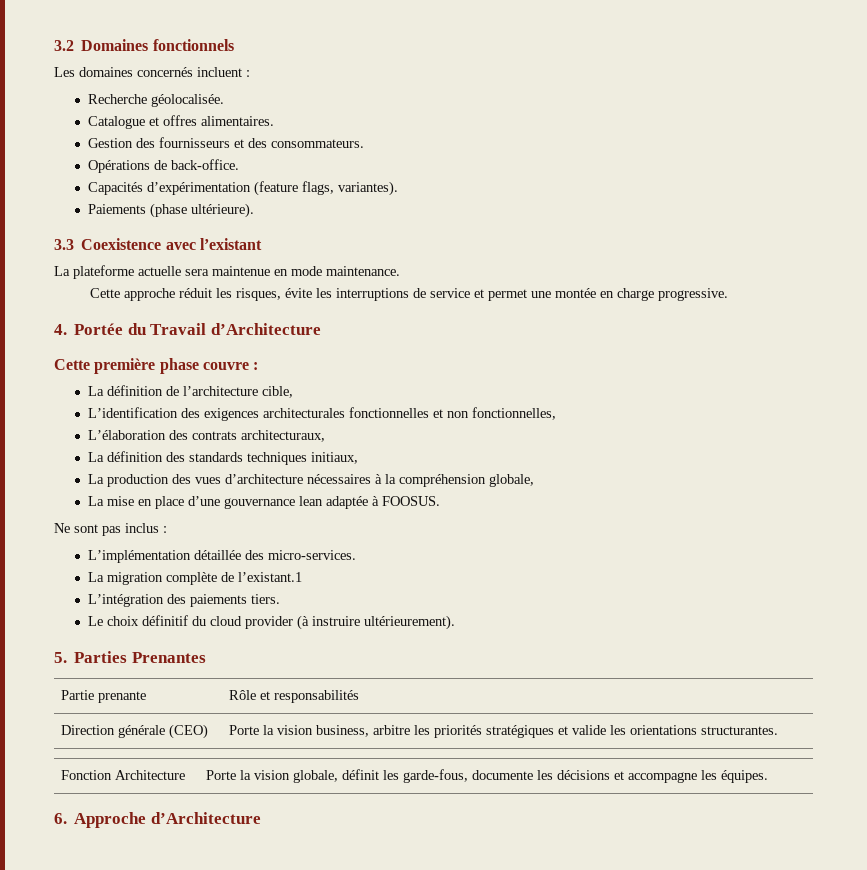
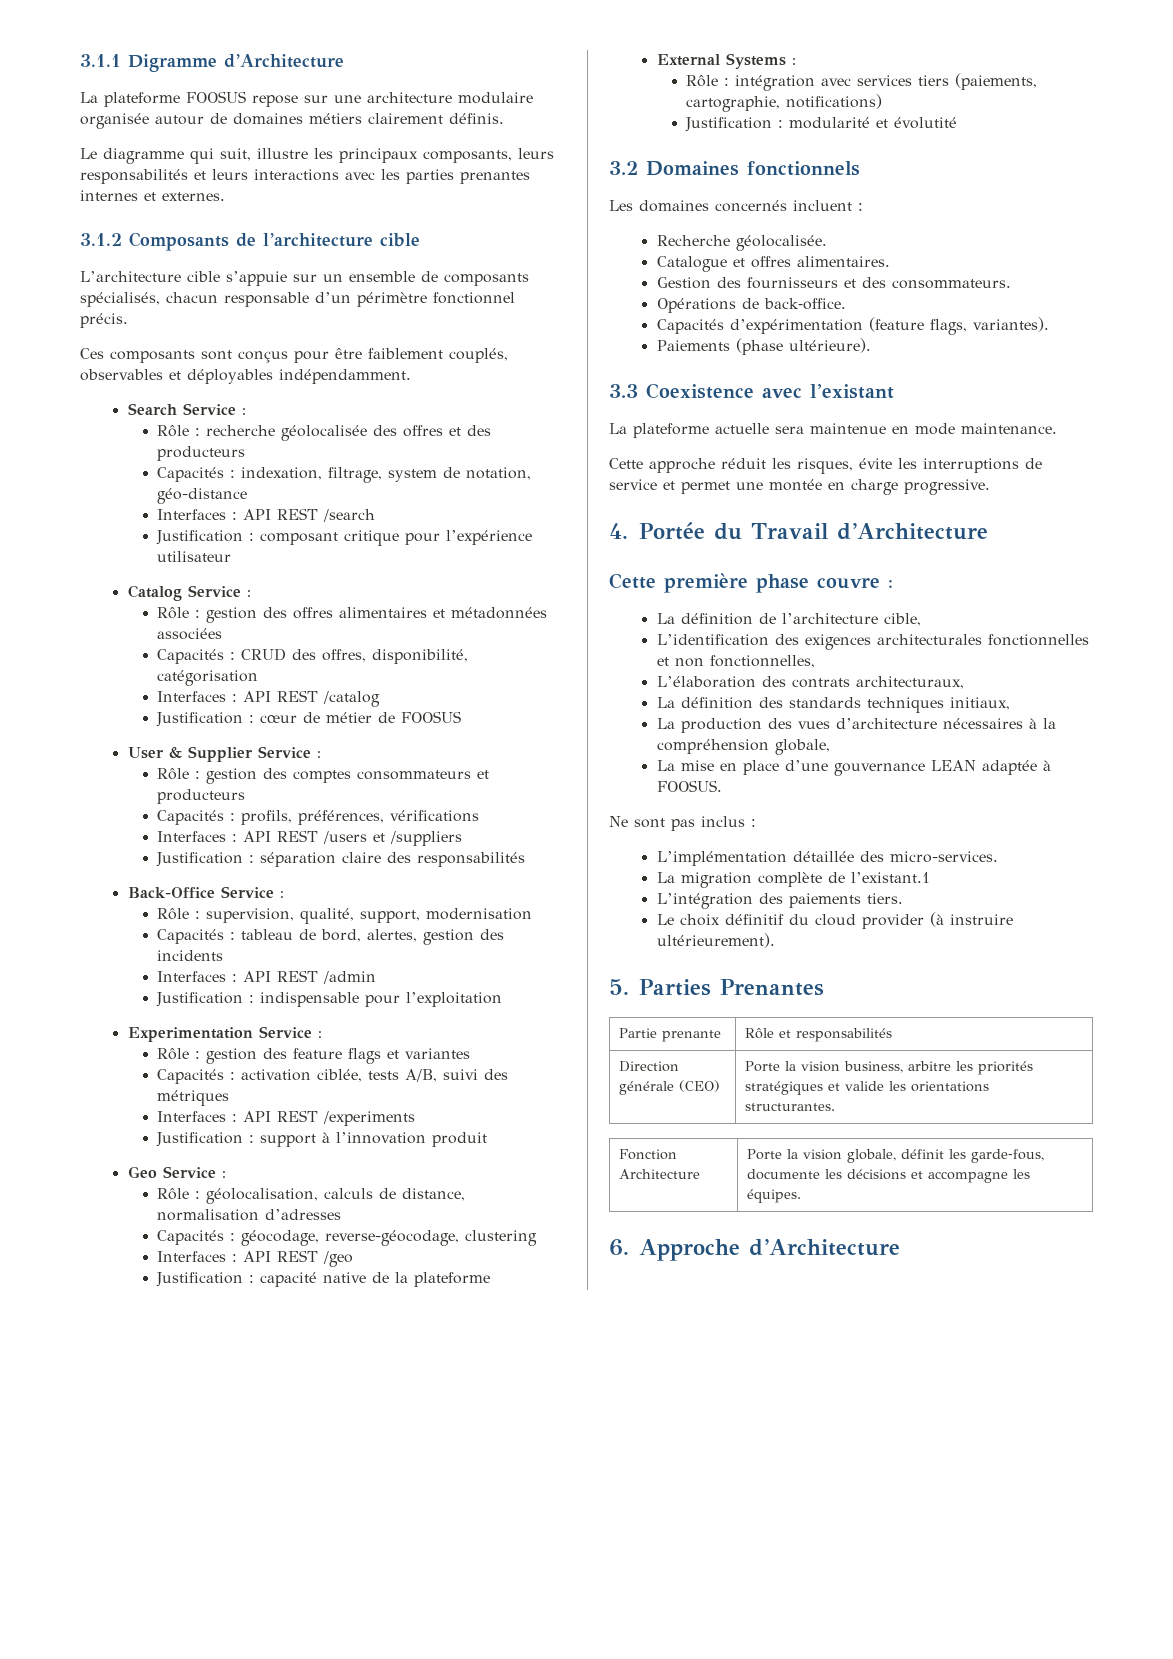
+ 3.1.1 Digramme d’Architecture
+ La plateforme FOOSUS repose sur une architecture modulaire organisée autour de domaines métiers clairement définis.
+ Le diagramme qui suit, illustre les principaux composants, leurs responsabilités et leurs interactions avec les parties prenantes internes et externes.
+ 3.1.2 Composants de l’architecture cible
+ L’architecture cible s’appuie sur un ensemble de composants spécialisés, chacun responsable d’un périmètre fonctionnel précis.
+ Ces composants sont conçus pour être faiblement couplés, observables et déployables indépendamment.
+ Search Service :
+ Rôle : recherche géolocalisée des offres et des producteurs
+ Capacités : indexation, filtrage, system de notation, géo-distance
+ Interfaces : API REST /search
+ Justification : composant critique pour l’expérience utilisateur
+ Catalog Service :
+ Rôle : gestion des offres alimentaires et métadonnées associées
+ Capacités : CRUD des offres, disponibilité, catégorisation
+ Interfaces : API REST /catalog
+ Justification : cœur de métier de FOOSUS
+ User & Supplier Service :
+ Rôle : gestion des comptes consommateurs et producteurs
+ Capacités : profils, préférences, vérifications
+ Interfaces : API REST /users et /suppliers
+ Justification : séparation claire des responsabilités
+ Back-Office Service :
+ Rôle : supervision, qualité, support, modernisation
+ Capacités : tableau de bord, alertes, gestion des incidents
+ Interfaces : API REST /admin
+ Justification : indispensable pour l’exploitation
+ Experimentation Service :
+ Rôle : gestion des feature flags et variantes
+ Capacités : activation ciblée, tests A/B, suivi des métriques
+ Interfaces : API REST /experiments
+ Justification : support à l’innovation produit
+ Geo Service :
+ Rôle : géolocalisation, calculs de distance, normalisation d’adresses
+ Capacités : géocodage, reverse-géocodage, clustering
+ Interfaces : API REST /geo
+ Justification : capacité native de la plateforme
+ External Systems :
+ Rôle : intégration avec services tiers (paiements, cartographie, notifications)
+ Justification : modularité et évolutité
- La mise en place d’une gouvernance lean adaptée à FOOSUS.
+ La mise en place d’une gouvernance LEAN adaptée à FOOSUS.

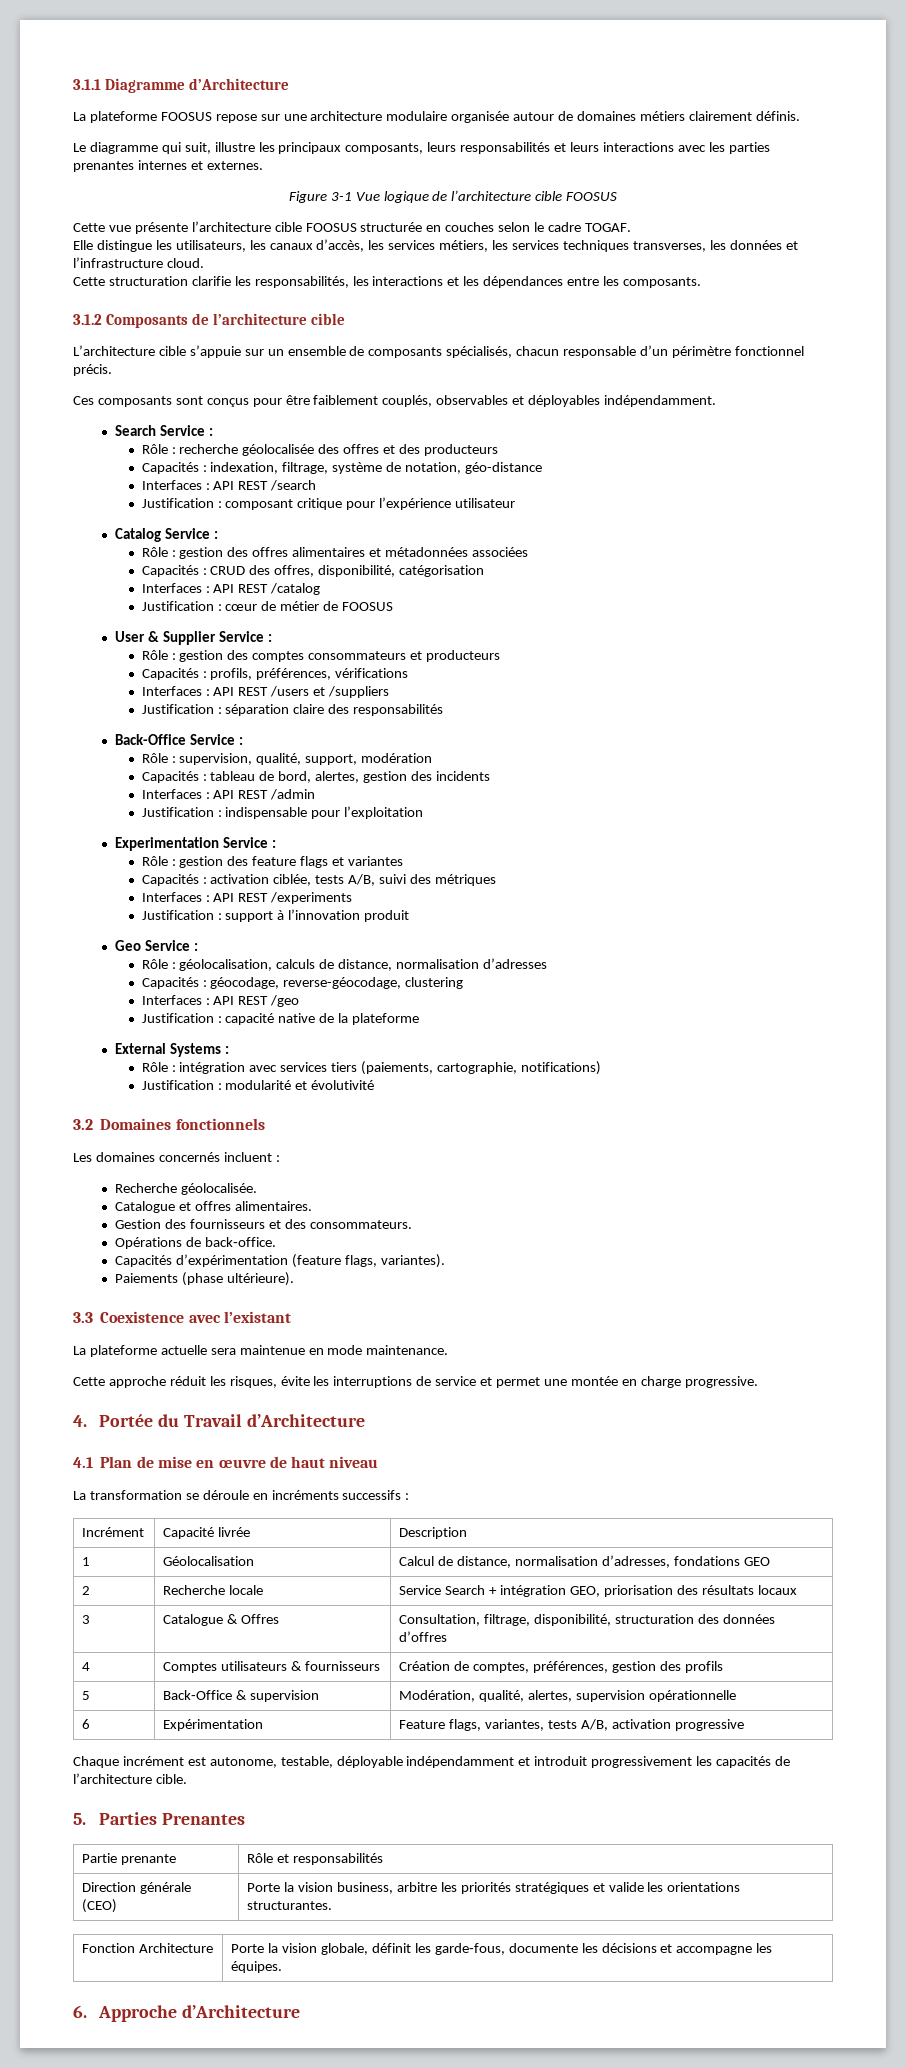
- 3.1.1 Digramme d’Architecture
+ 3.1.1 Diagramme d’Architecture
+ Figure 3-1 Vue logique de l’architecture cible FOOSUS
+ Cette vue présente l’architecture cible FOOSUS structurée en couches selon le cadre TOGAF.
+ Elle distingue les utilisateurs, les canaux d’accès, les services métiers, les services techniques transverses, les données et l’infrastructure cloud.
+ Cette structuration clarifie les responsabilités, les interactions et les dépendances entre les composants.
- Capacités : indexation, filtrage, system de notation, géo-distance
+ Capacités : indexation, filtrage, système de notation, géo-distance
- Rôle : supervision, qualité, support, modernisation
+ Rôle : supervision, qualité, support, modération
- Justification : modularité et évolutité
+ Justification : modularité et évolutivité
- Cette première phase couvre :
- La définition de l’architecture cible,
- L’identification des exigences architecturales fonctionnelles et non fonctionnelles,
- L’élaboration des contrats architecturaux,
- La définition des standards techniques initiaux,
- La production des vues d’architecture nécessaires à la compréhension globale,
- La mise en place d’une gouvernance LEAN adaptée à FOOSUS.
- Ne sont pas inclus :
- L’implémentation détaillée des micro-services.
- La migration complète de l’existant.1
- L’intégration des paiements tiers.
- Le choix définitif du cloud provider (à instruire ultérieurement).
+ 4.1 Plan de mise en œuvre de haut niveau
+ La transformation se déroule en incréments successifs :
+ Incrément | Capacité livrée | Description
+ 1 | Géolocalisation | Calcul de distance, normalisation d’adresses, fondations GEO
+ 2 | Recherche locale | Service Search + intégration GEO, priorisation des résultats locaux
+ 3 | Catalogue & Offres | Consultation, filtrage, disponibilité, structuration des données d’offres
+ 4 | Comptes utilisateurs & fournisseurs | Création de comptes, préférences, gestion des profils
+ 5 | Back‑Office & supervision | Modération, qualité, alertes, supervision opérationnelle
+ 6 | Expérimentation | Feature flags, variantes, tests A/B, activation progressive
+ Chaque incrément est autonome, testable, déployable indépendamment et introduit progressivement les capacités de l’architecture cible.

